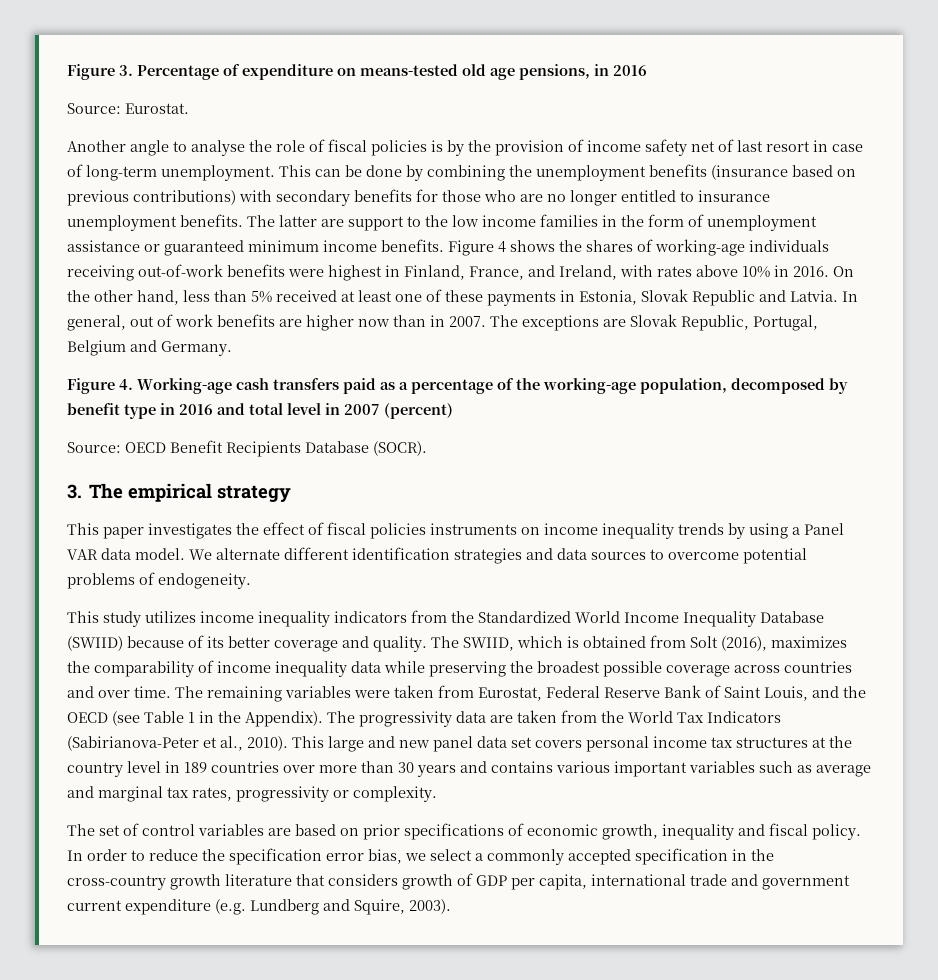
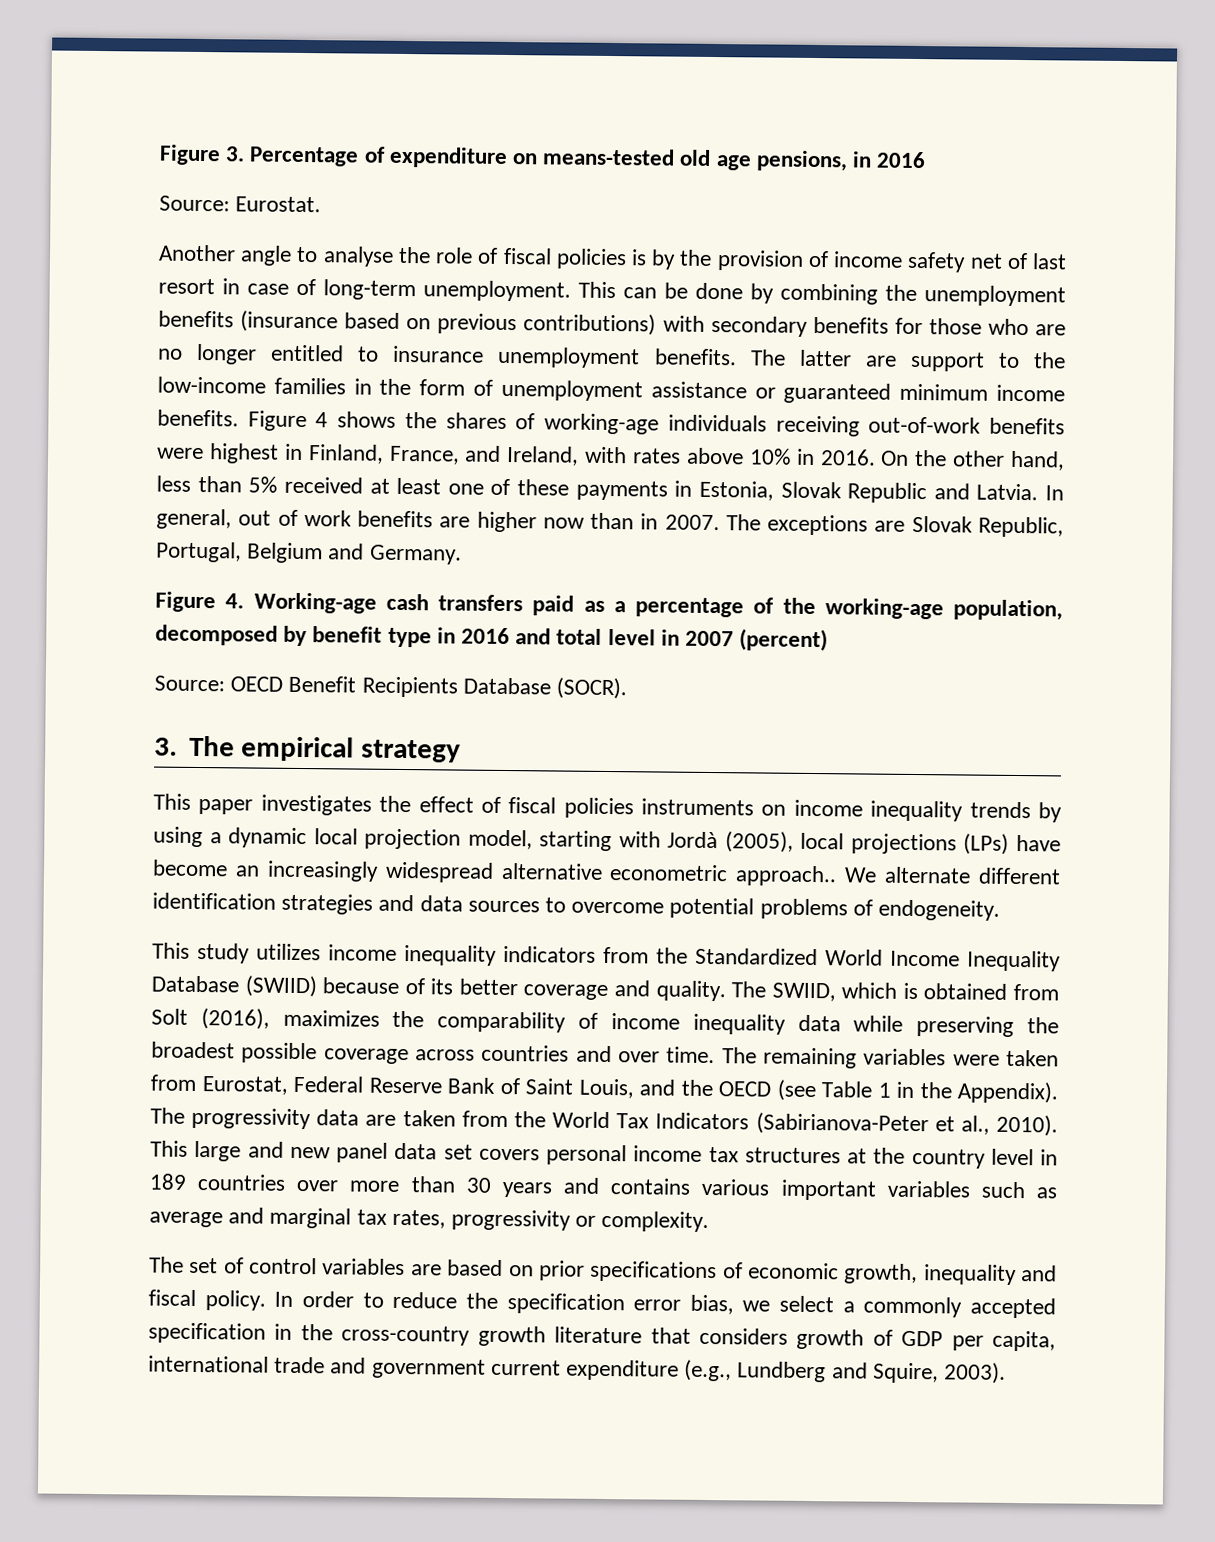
- The latter are support to the low income families in the form of unemployment assistance or guaranteed minimum income benefits.
+ The latter are support to the low-income families in the form of unemployment assistance or guaranteed minimum income benefits.
- This paper investigates the effect of fiscal policies instruments on income inequality trends by using a Panel VAR data model.
+ This paper investigates the effect of fiscal policies instruments on income inequality trends by using a dynamic local projection model, starting with Jordà (2005), local projections (LPs) have become an increasingly widespread alternative econometric approach..
- In order to reduce the specification error bias, we select a commonly accepted specification in the cross-country growth literature that considers growth of GDP per capita, international trade and government current expenditure (e.g. Lundberg and Squire, 2003).
+ In order to reduce the specification error bias, we select a commonly accepted specification in the cross-country growth literature that considers growth of GDP per capita, international trade and government current expenditure (e.g., Lundberg and Squire, 2003).

